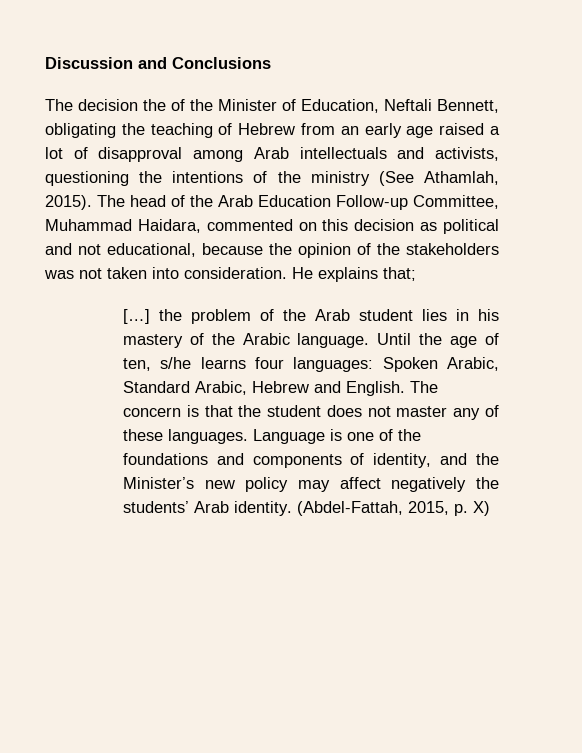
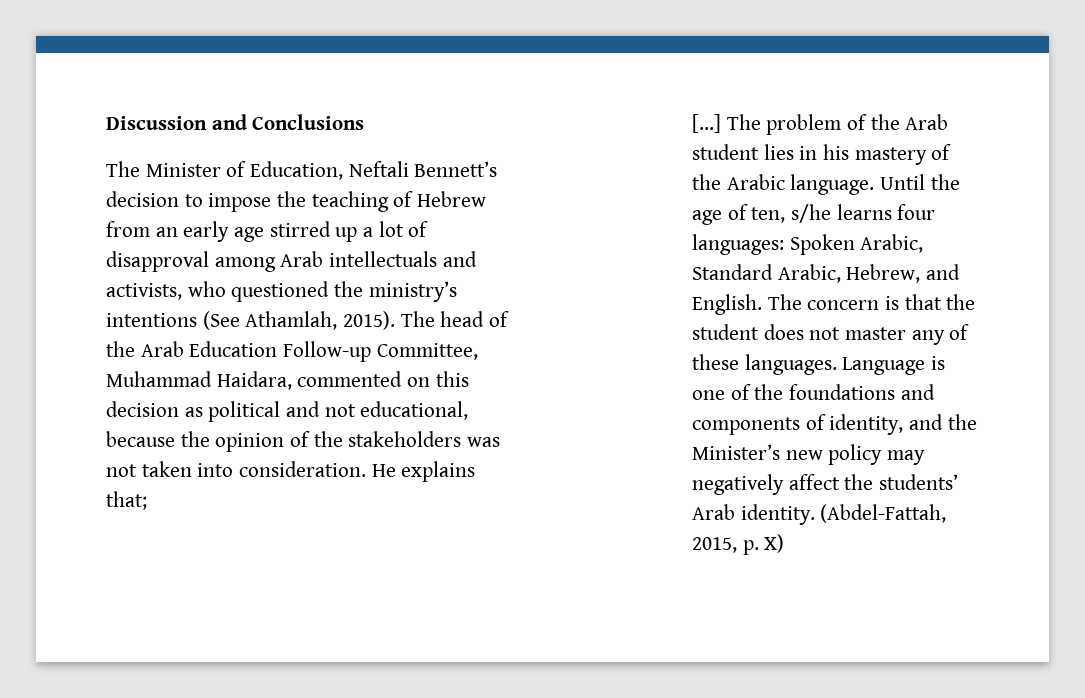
- The decision the of the Minister of Education, Neftali Bennett, obligating the teaching of Hebrew from an early age raised a lot of disapproval among Arab intellectuals and activists, questioning the intentions of the ministry (See Athamlah, 2015).
+ The Minister of Education, Neftali Bennett’s decision to impose the teaching of Hebrew from an early age stirred up a lot of disapproval among Arab intellectuals and activists, who questioned the ministry’s intentions (See Athamlah, 2015).
- […] the problem of the Arab student lies in his mastery of the Arabic language.
+ […] The problem of the Arab student lies in his mastery of the Arabic language.
- Until the age of ten, s/he learns four languages: Spoken Arabic, Standard Arabic, Hebrew and English.
+ Until the age of ten, s/he learns four languages: Spoken Arabic, Standard Arabic, Hebrew, and English.
- Language is one of the foundations and components of identity, and the Minister’s new policy may affect negatively the students’ Arab identity.
+ Language is one of the foundations and components of identity, and the Minister’s new policy may negatively affect the students’ Arab identity.

